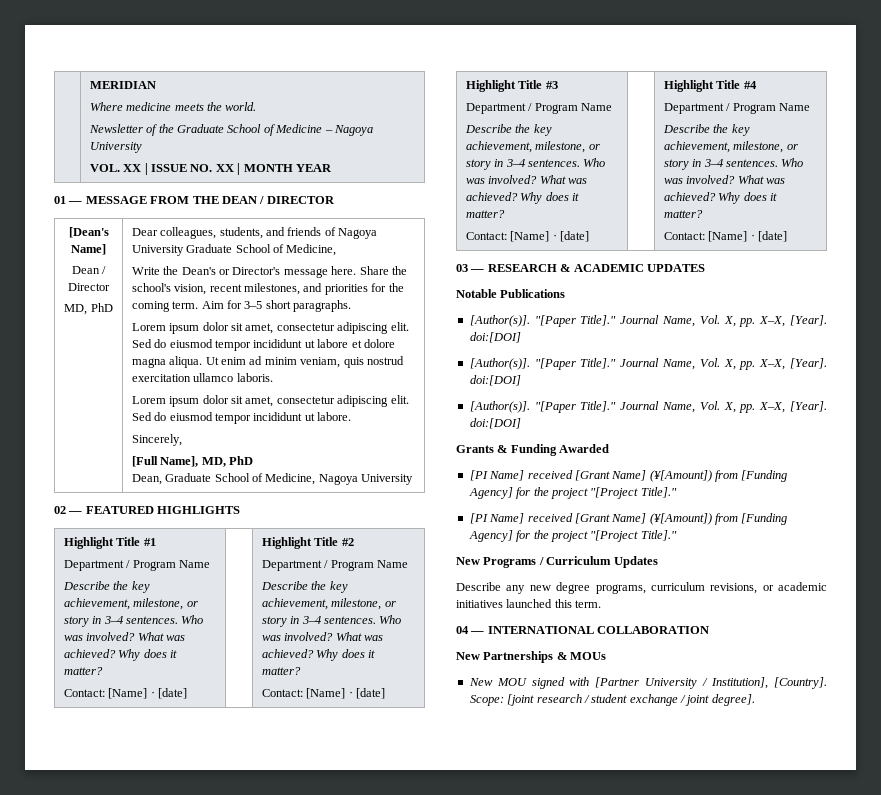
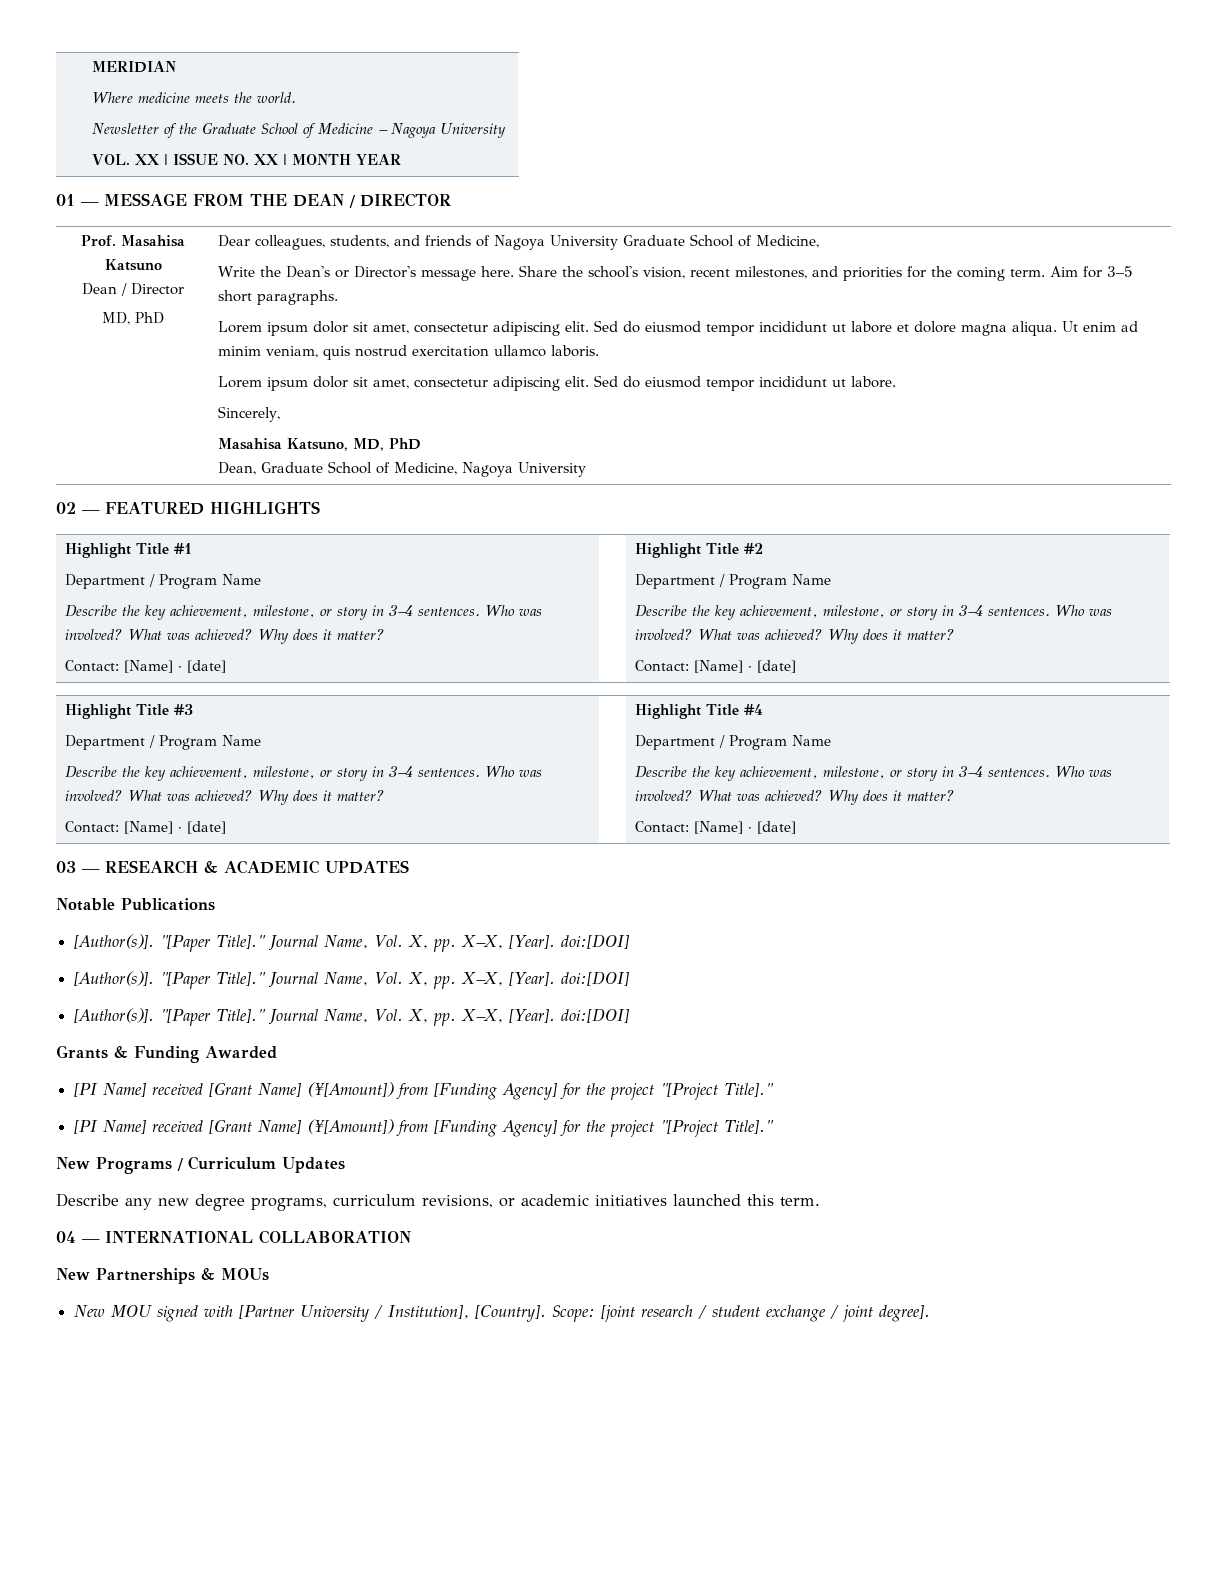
- [Dean's Name]
+ Prof. Masahisa Katsuno
- [Full Name], MD, PhD
+ Masahisa Katsuno, MD, PhD

